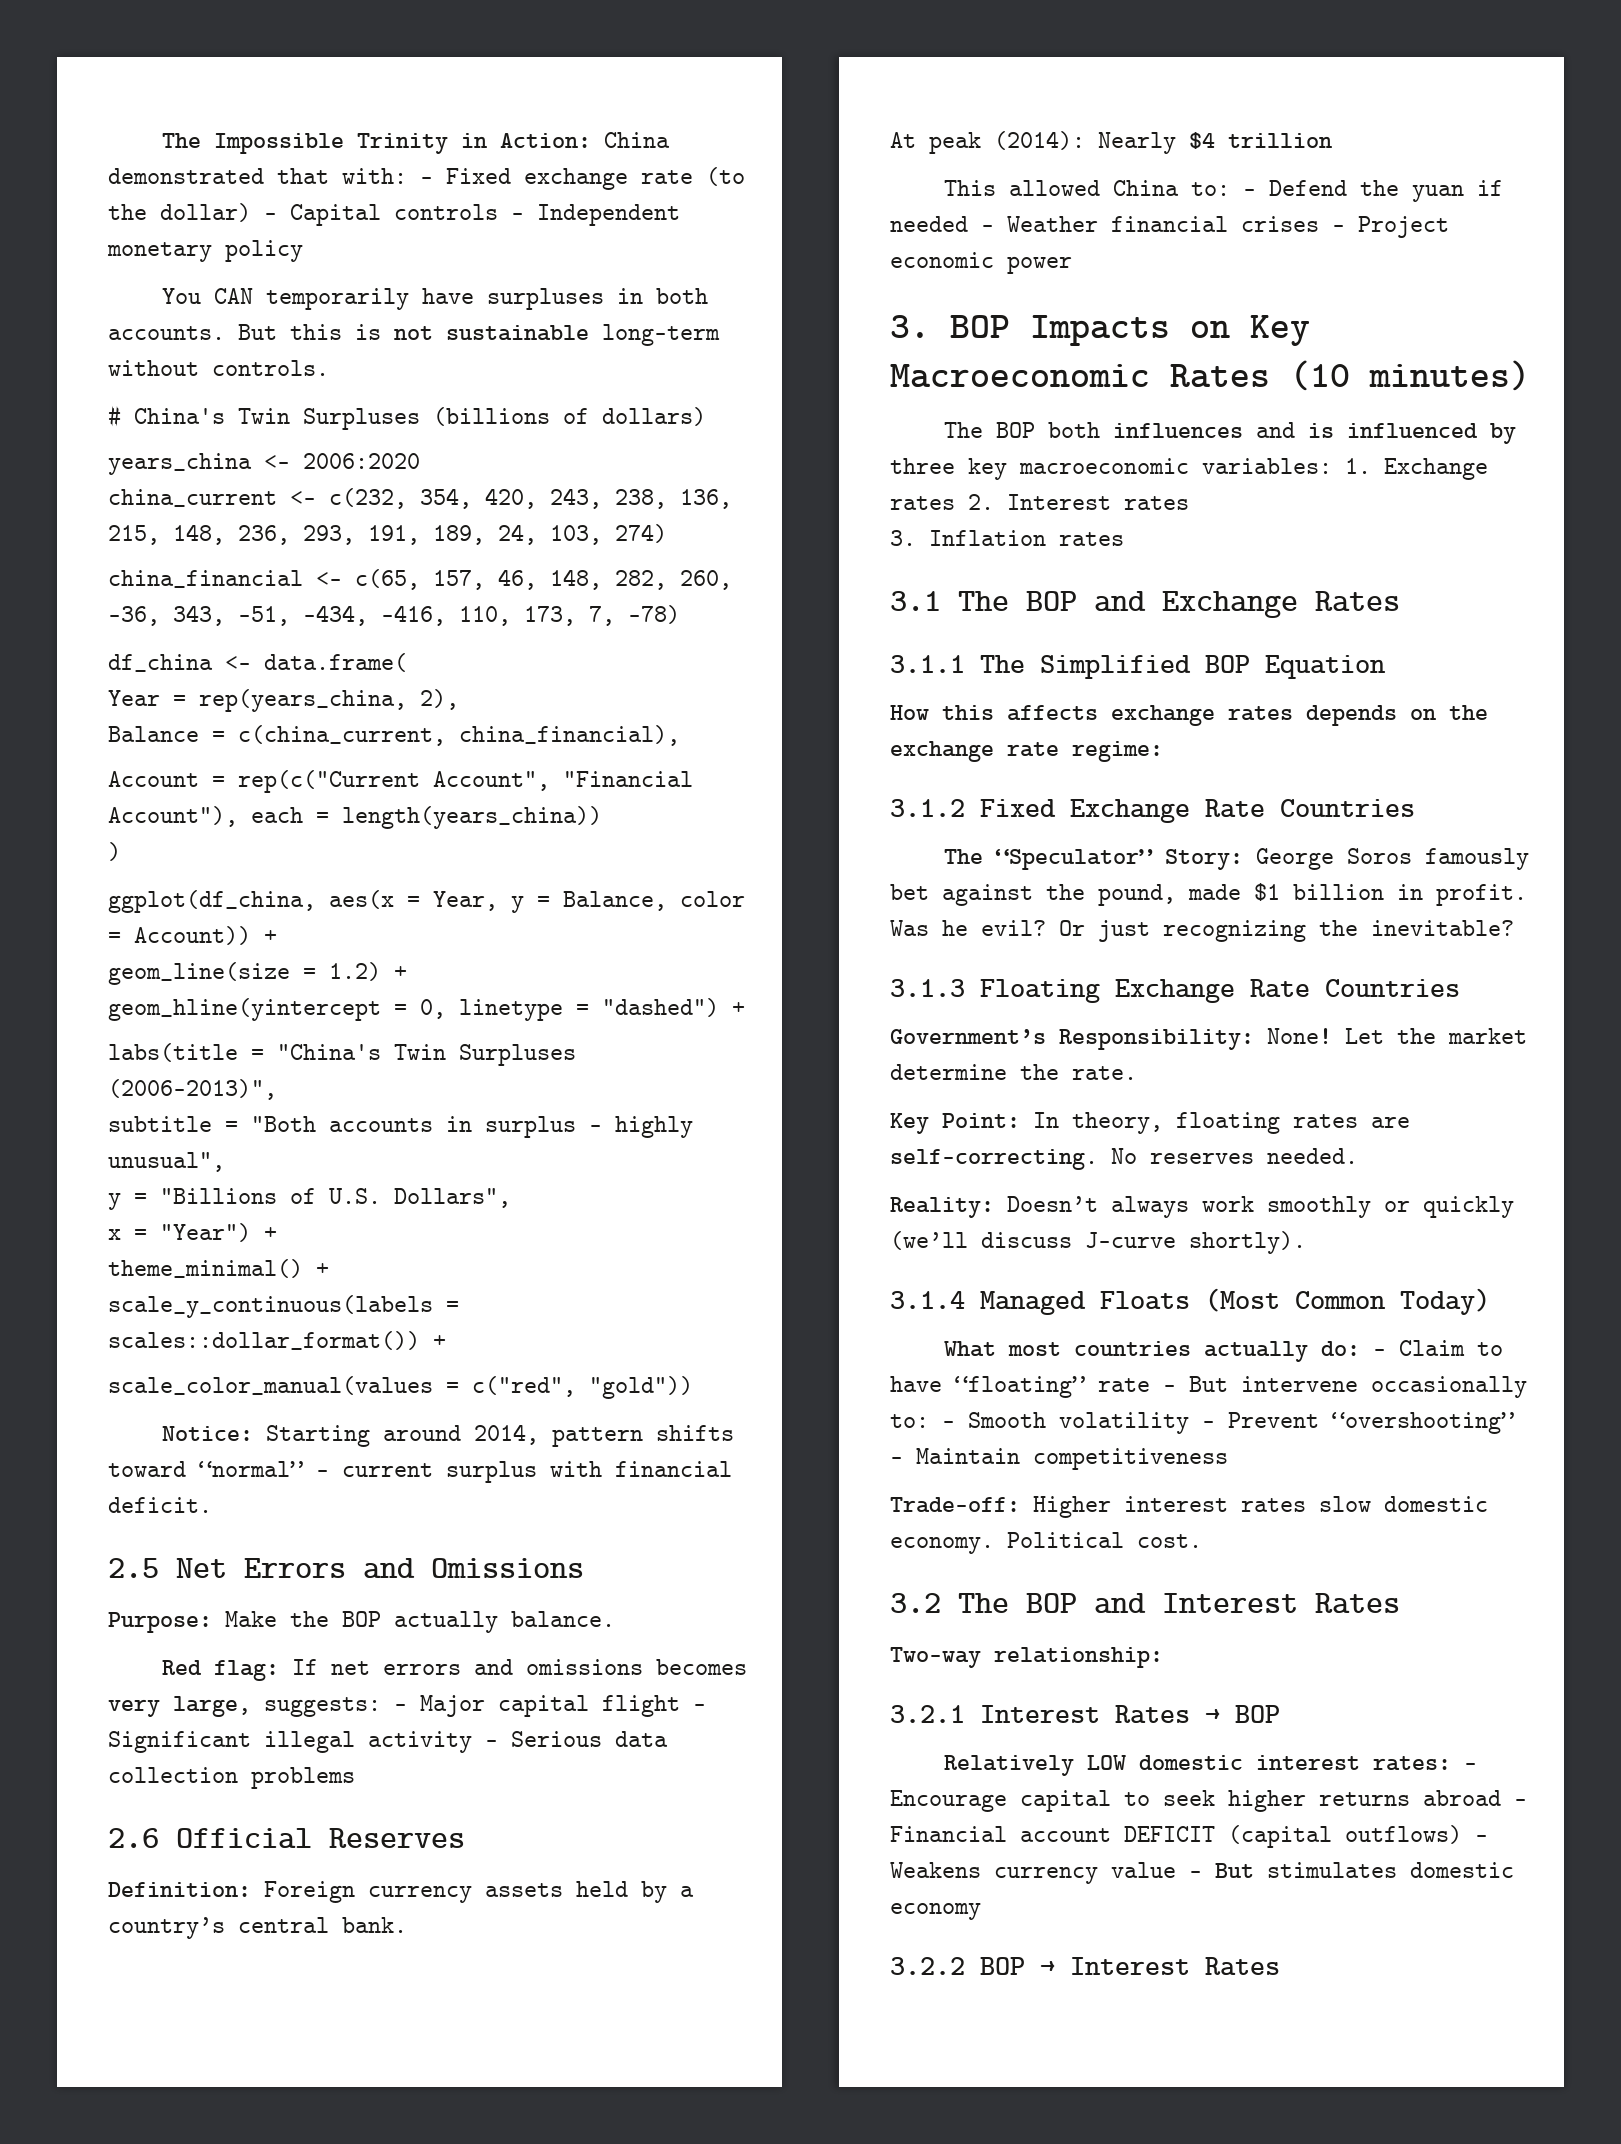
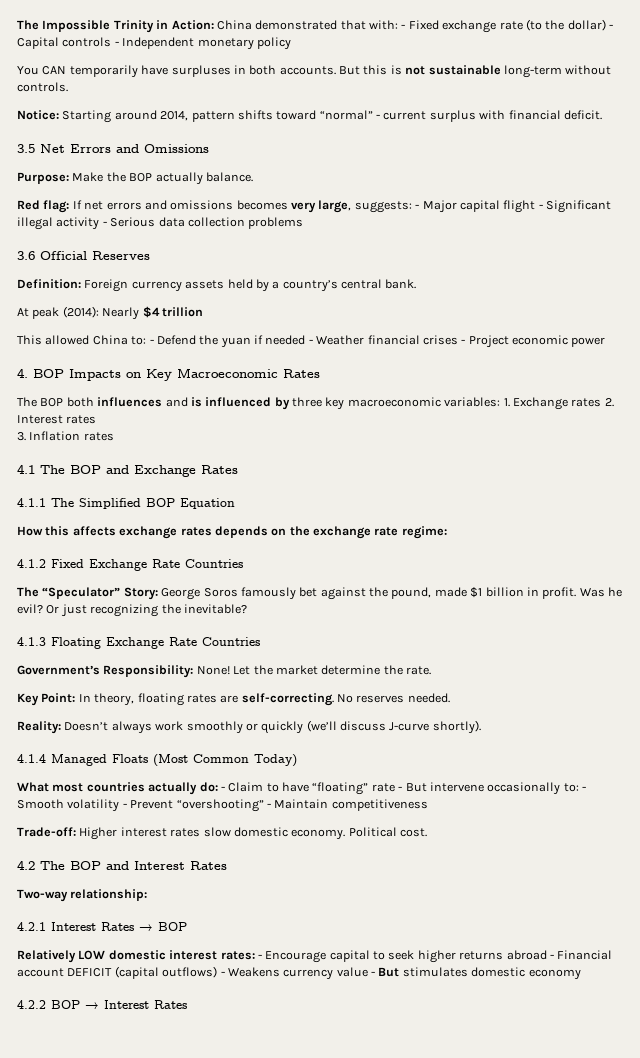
- # China's Twin Surpluses (billions of dollars)
- years_china <- 2006:2020
- china_current <- c(232, 354, 420, 243, 238, 136, 215, 148, 236, 293, 191, 189, 24, 103, 274)
- china_financial <- c(65, 157, 46, 148, 282, 260, -36, 343, -51, -434, -416, 110, 173, 7, -78)
- df_china <- data.frame(
- Year = rep(years_china, 2),
- Balance = c(china_current, china_financial),
- Account = rep(c("Current Account", "Financial Account"), each = length(years_china))
- )
- ggplot(df_china, aes(x = Year, y = Balance, color = Account)) +
- geom_line(size = 1.2) +
- geom_hline(yintercept = 0, linetype = "dashed") +
- labs(title = "China's Twin Surpluses (2006-2013)",
- subtitle = "Both accounts in surplus - highly unusual",
- y = "Billions of U.S. Dollars",
- x = "Year") +
- theme_minimal() +
- scale_y_continuous(labels = scales::dollar_format()) +
- scale_color_manual(values = c("red", "gold"))
- 2.5 Net Errors and Omissions
+ 3.5 Net Errors and Omissions
- 2.6 Official Reserves
+ 3.6 Official Reserves
- 3. BOP Impacts on Key Macroeconomic Rates (10 minutes)
+ 4. BOP Impacts on Key Macroeconomic Rates
- 3.1 The BOP and Exchange Rates
+ 4.1 The BOP and Exchange Rates
- 3.1.1 The Simplified BOP Equation
+ 4.1.1 The Simplified BOP Equation
- 3.1.2 Fixed Exchange Rate Countries
+ 4.1.2 Fixed Exchange Rate Countries
- 3.1.3 Floating Exchange Rate Countries
+ 4.1.3 Floating Exchange Rate Countries
- 3.1.4 Managed Floats (Most Common Today)
+ 4.1.4 Managed Floats (Most Common Today)
- 3.2 The BOP and Interest Rates
+ 4.2 The BOP and Interest Rates
- 3.2.1 Interest Rates → BOP
+ 4.2.1 Interest Rates → BOP
- 3.2.2 BOP → Interest Rates
+ 4.2.2 BOP → Interest Rates

